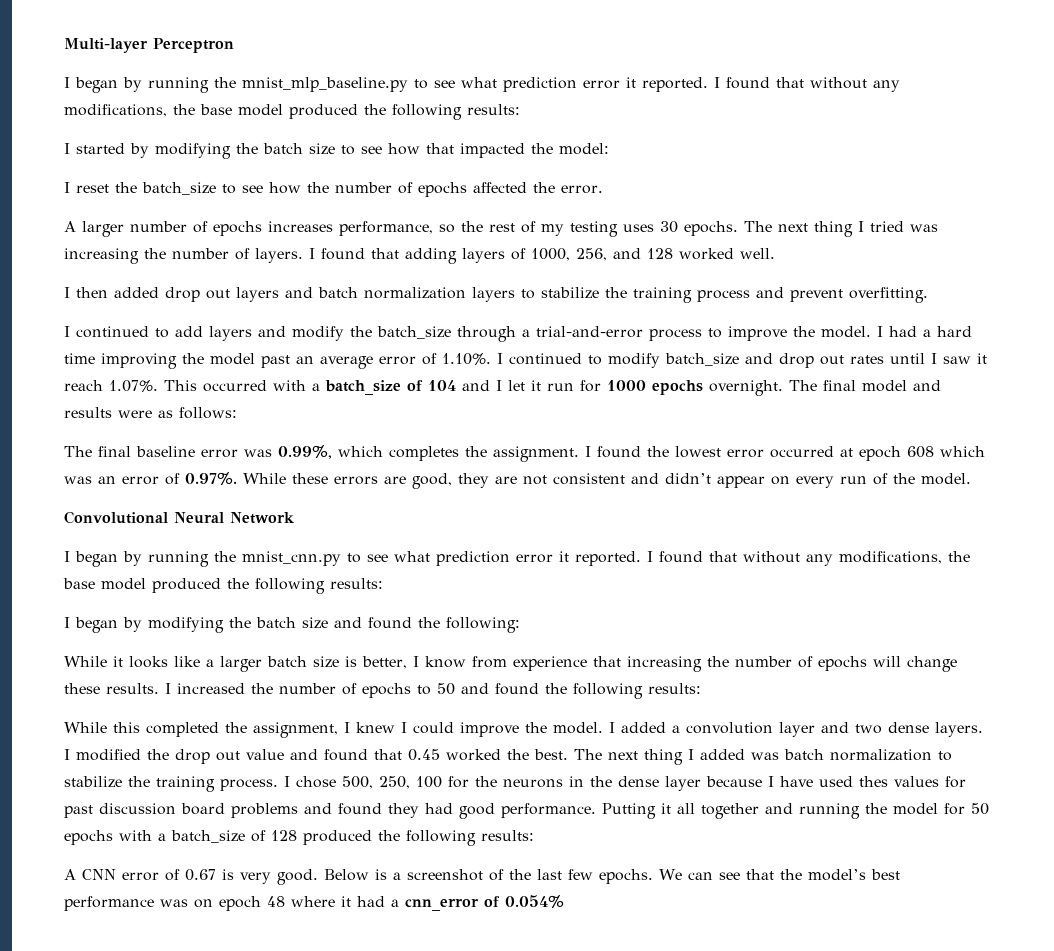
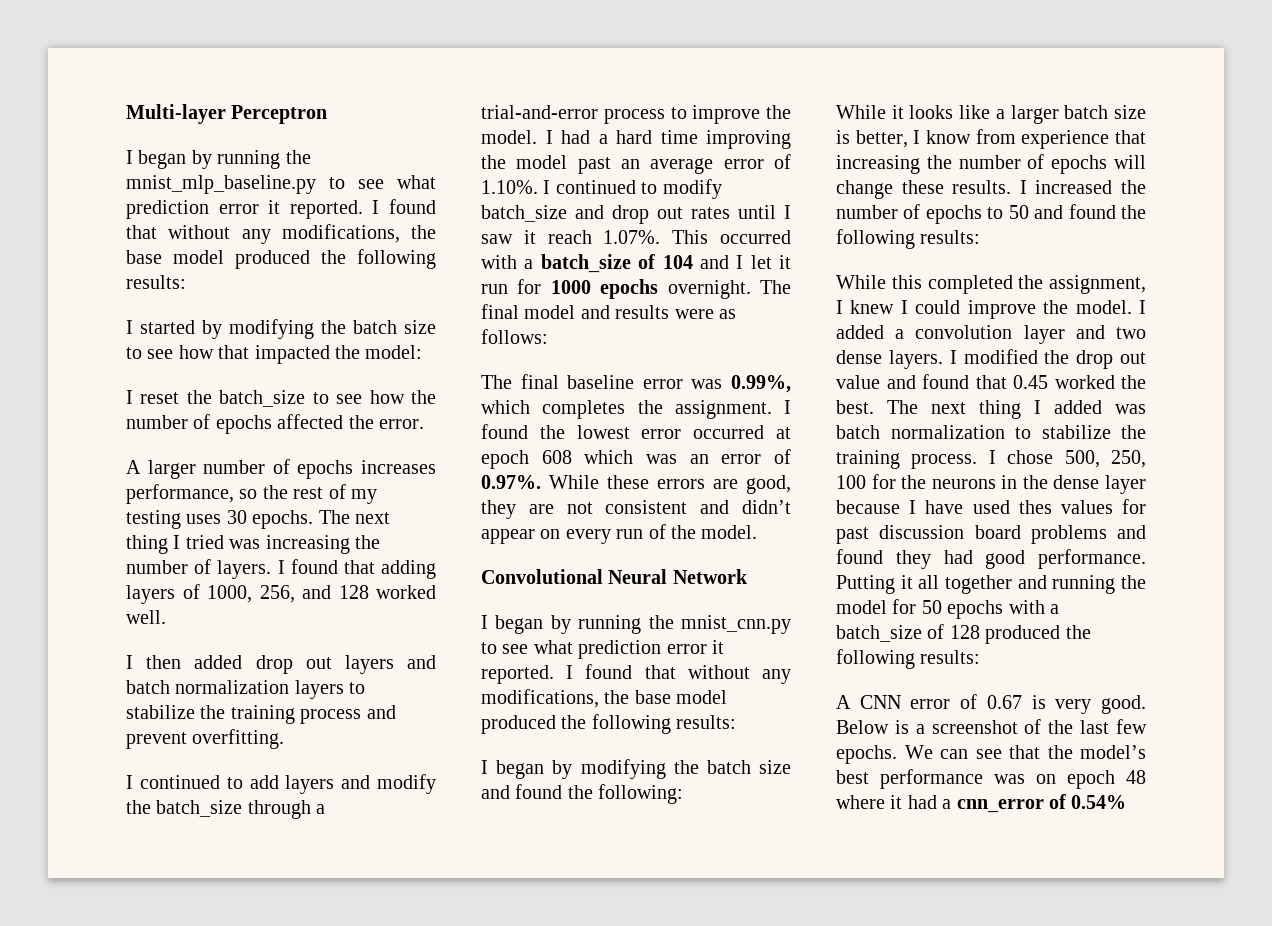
- We can see that the model’s best performance was on epoch 48 where it had a cnn_error of 0.054%
+ We can see that the model’s best performance was on epoch 48 where it had a cnn_error of 0.54%

